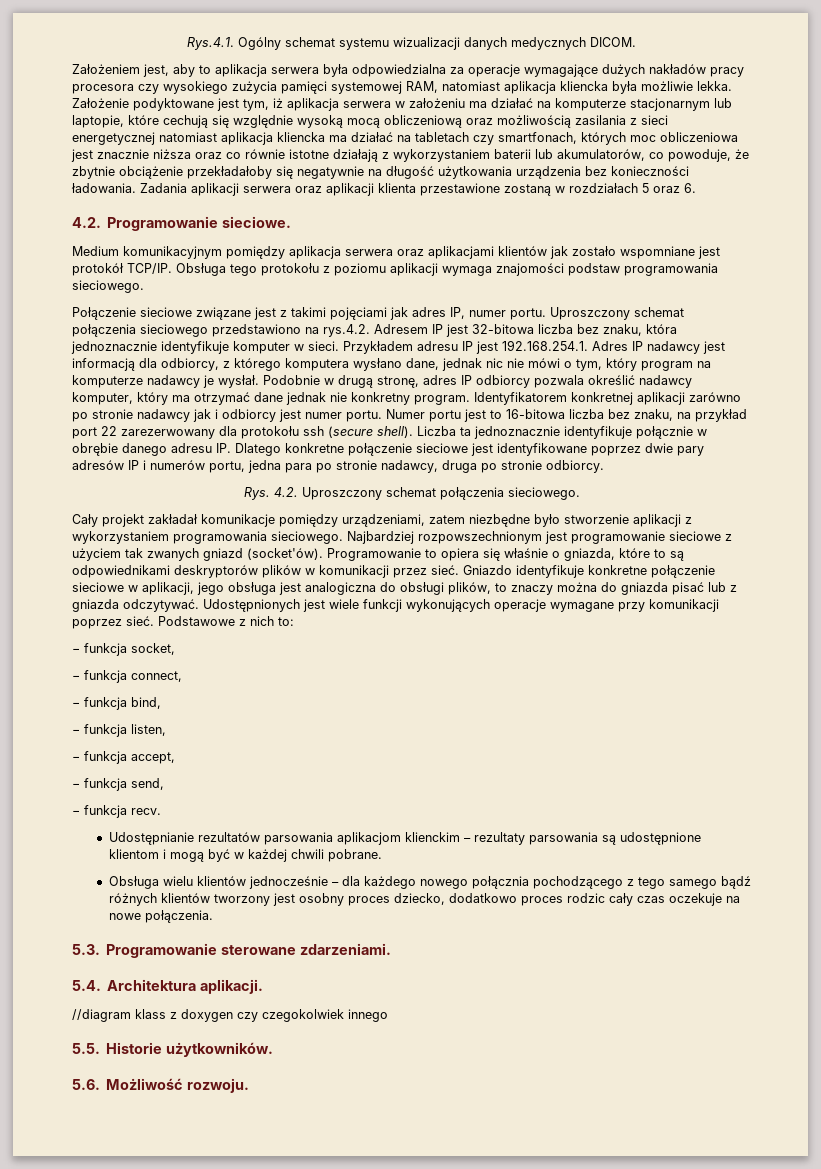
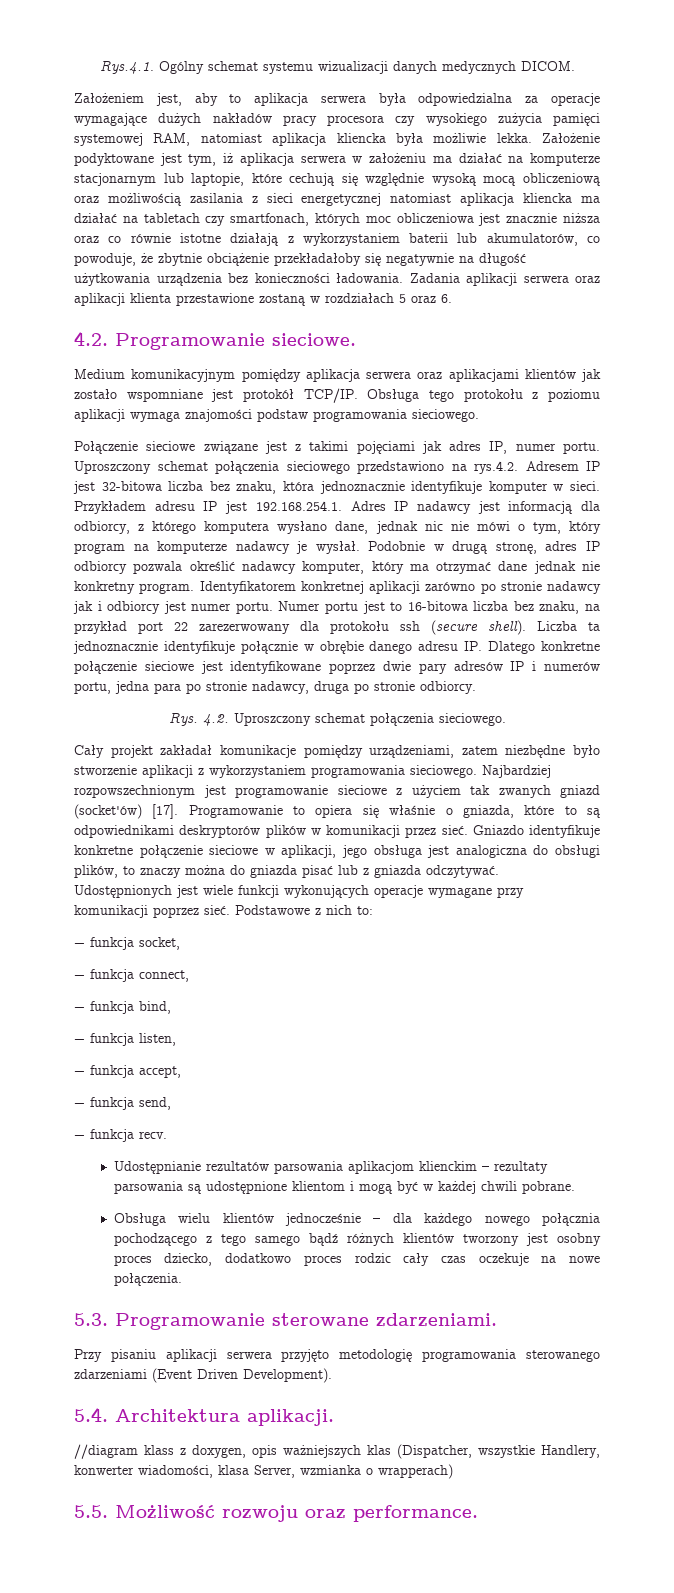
- Najbardziej rozpowszechnionym jest programowanie sieciowe z użyciem tak zwanych gniazd (socket'ów).
+ Najbardziej rozpowszechnionym jest programowanie sieciowe z użyciem tak zwanych gniazd (socket'ów) [17].
+ Przy pisaniu aplikacji serwera przyjęto metodologię programowania sterowanego zdarzeniami (Event Driven Development).
- //diagram klass z doxygen czy czegokolwiek innego
- 5.5. Historie użytkowników.
- 5.6. Możliwość rozwoju.
+ //diagram klass z doxygen, opis ważniejszych klas (Dispatcher, wszystkie Handlery, konwerter wiadomości, klasa Server, wzmianka o wrapperach)
+ 5.5. Możliwość rozwoju oraz performance.

